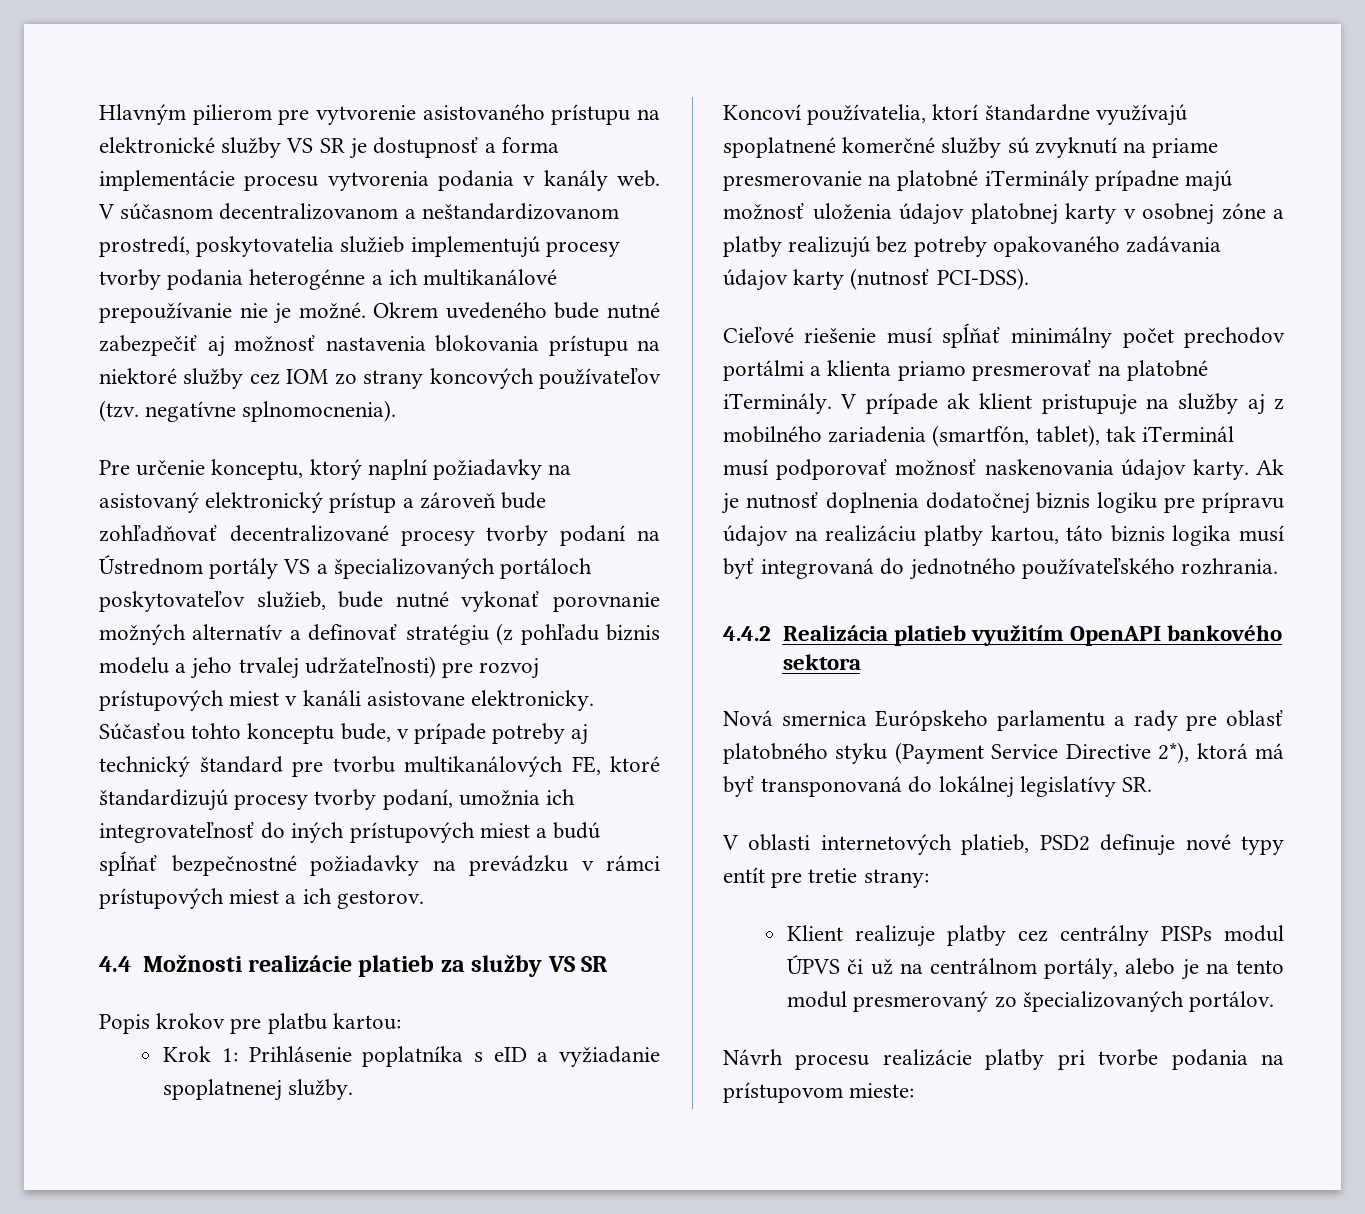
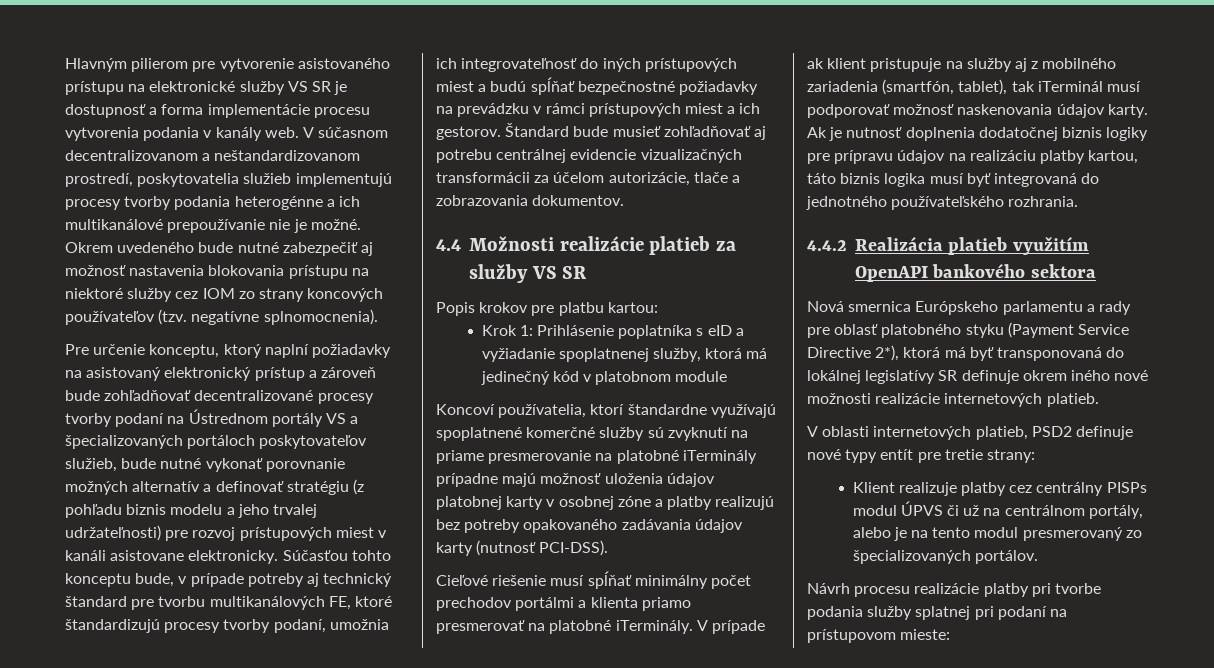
+ Štandard bude musieť zohľadňovať aj potrebu centrálnej evidencie vizualizačných transformácii za účelom autorizácie, tlače a zobrazovania dokumentov.
- Krok 1: Prihlásenie poplatníka s eID a vyžiadanie spoplatnenej služby.
+ Krok 1: Prihlásenie poplatníka s eID a vyžiadanie spoplatnenej služby, ktorá má jedinečný kód v platobnom module
- Ak je nutnosť doplnenia dodatočnej biznis logiku pre prípravu údajov na realizáciu platby kartou, táto biznis logika musí byť integrovaná do jednotného používateľského rozhrania.
+ Ak je nutnosť doplnenia dodatočnej biznis logiky pre prípravu údajov na realizáciu platby kartou, táto biznis logika musí byť integrovaná do jednotného používateľského rozhrania.
- Nová smernica Európskeho parlamentu a rady pre oblasť platobného styku (Payment Service Directive 2*), ktorá má byť transponovaná do lokálnej legislatívy SR.
+ Nová smernica Európskeho parlamentu a rady pre oblasť platobného styku (Payment Service Directive 2*), ktorá má byť transponovaná do lokálnej legislatívy SR definuje okrem iného nové možnosti realizácie internetových platieb.
- Návrh procesu realizácie platby pri tvorbe podania na prístupovom mieste:
+ Návrh procesu realizácie platby pri tvorbe podania služby splatnej pri podaní na prístupovom mieste:

